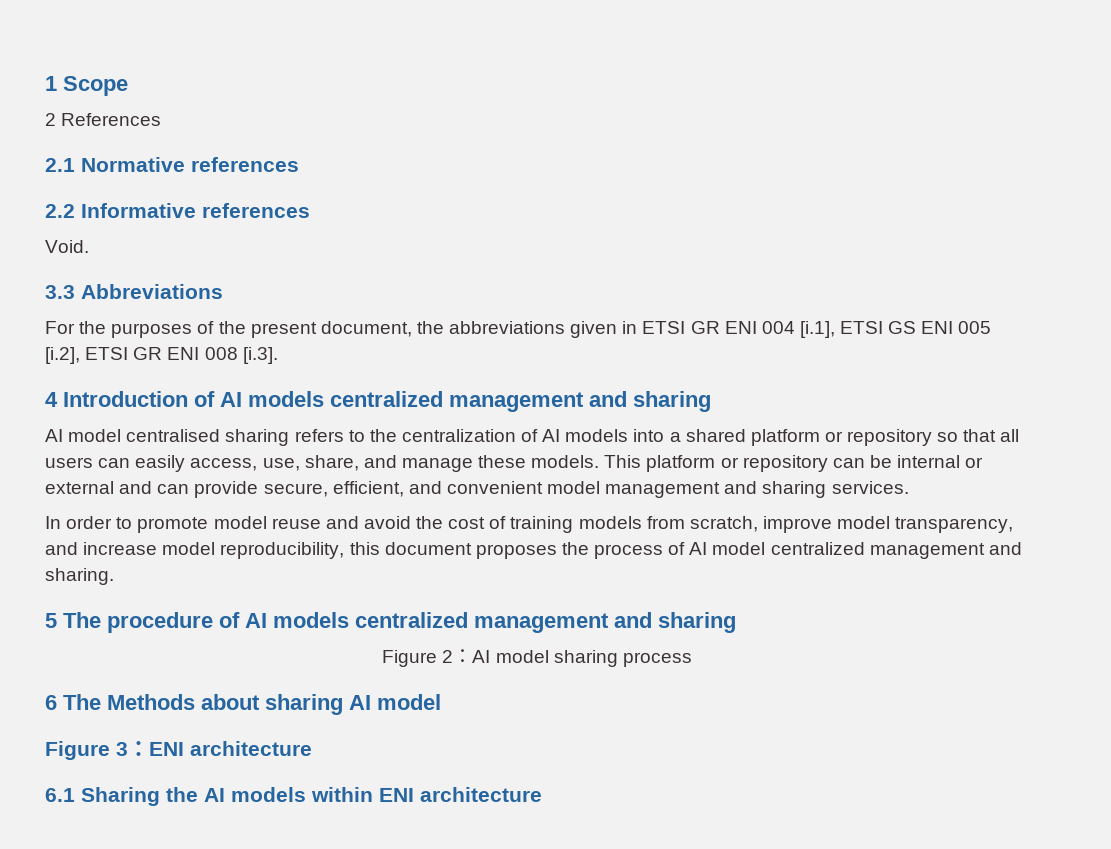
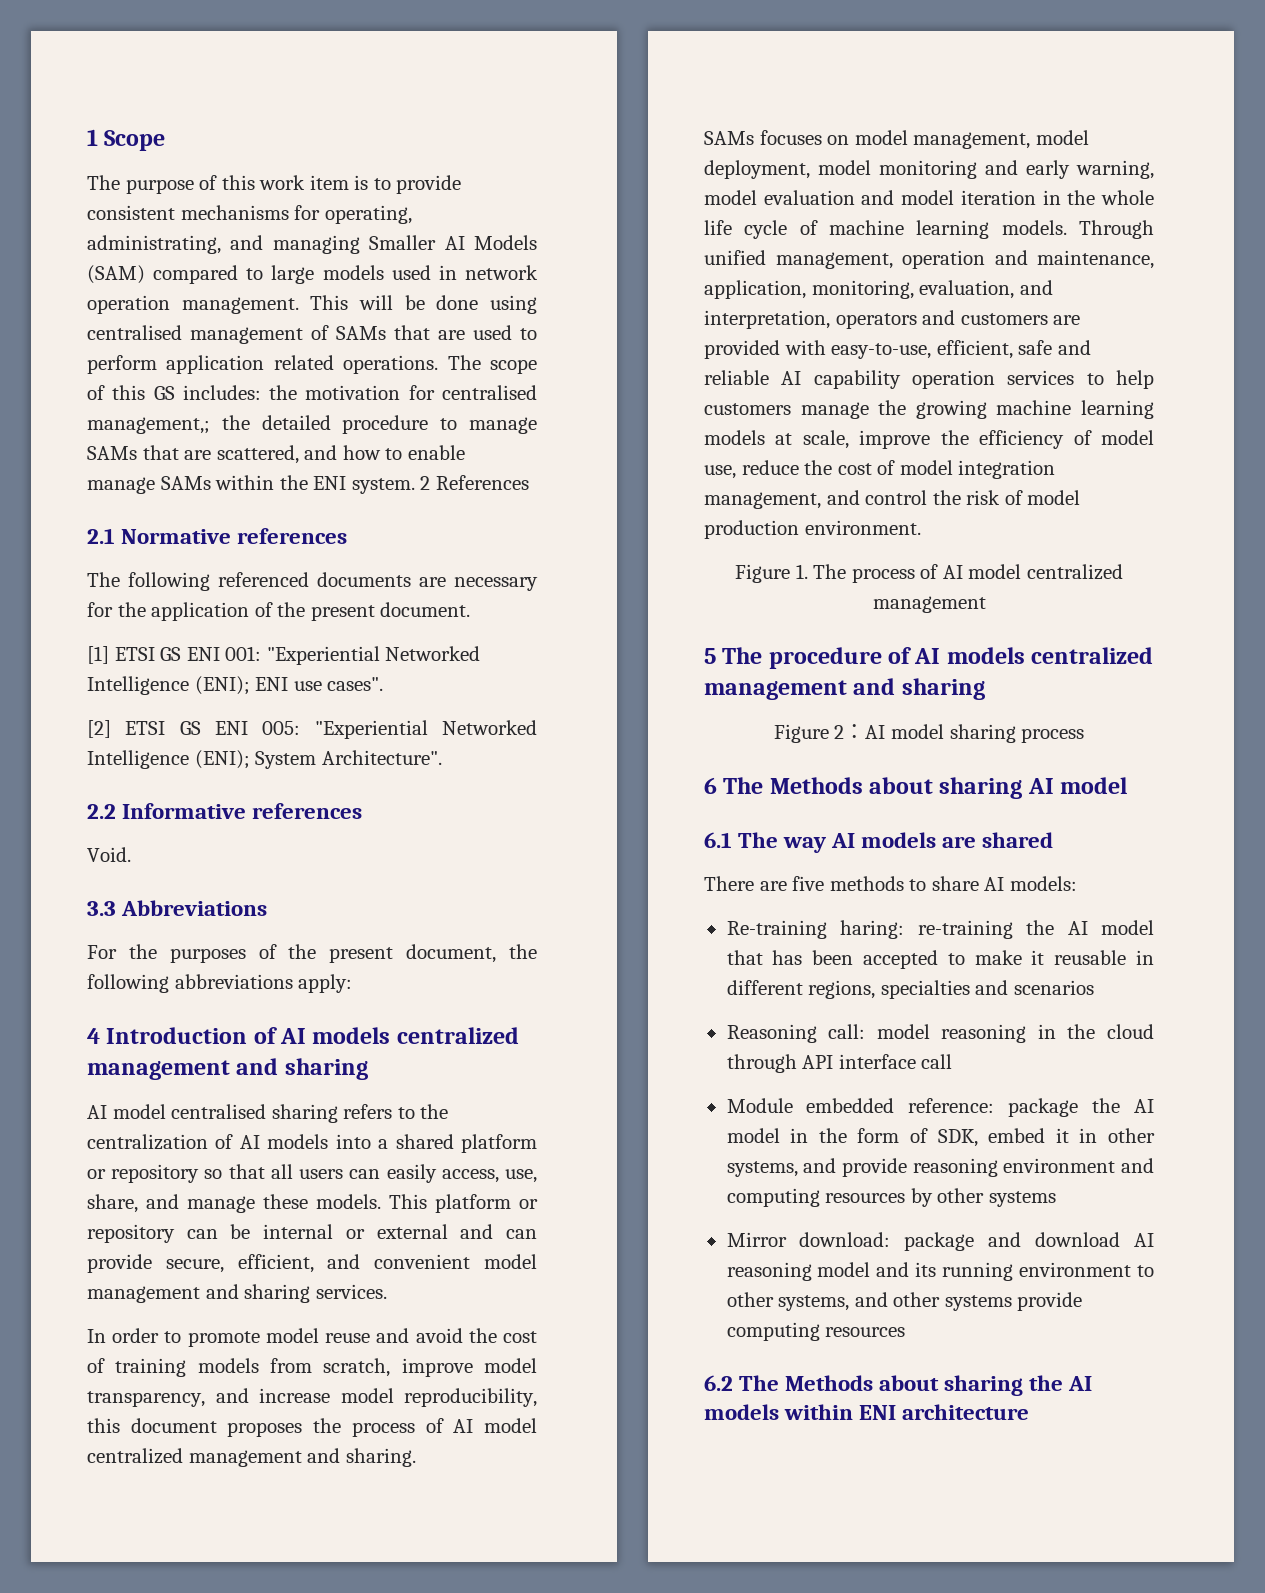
+ The purpose of this work item is to provide consistent mechanisms for operating, administrating, and managing Smaller AI Models (SAM) compared to large models used in network operation management. This will be done using centralised management of SAMs that are used to perform application related operations. The scope of this GS includes: the motivation for centralised management,; the detailed procedure to manage SAMs that are scattered, and how to enable manage SAMs within the ENI system.
+ The following referenced documents are necessary for the application of the present document.
+ [1] ETSI GS ENI 001: "Experiential Networked Intelligence (ENI); ENI use cases".
+ [2] ETSI GS ENI 005: "Experiential Networked Intelligence (ENI); System Architecture".
- For the purposes of the present document, the abbreviations given in ETSI GR ENI 004 [i.1], ETSI GS ENI 005 [i.2], ETSI GR ENI 008 [i.3].
+ For the purposes of the present document, the following abbreviations apply:
+ SAMs focuses on model management, model deployment, model monitoring and early warning, model evaluation and model iteration in the whole life cycle of machine learning models. Through unified management, operation and maintenance, application, monitoring, evaluation, and interpretation, operators and customers are provided with easy-to-use, efficient, safe and reliable AI capability operation services to help customers manage the growing machine learning models at scale, improve the efficiency of model use, reduce the cost of model integration management, and control the risk of model production environment.
+ Figure 1. The process of AI model centralized management
- Figure 3：ENI architecture
- 6.1 Sharing the AI models within ENI architecture
+ 6.1 The way AI models are shared
+ There are five methods to share AI models:
+ Re-training haring: re-training the AI model that has been accepted to make it reusable in different regions, specialties and scenarios
+ Reasoning call: model reasoning in the cloud through API interface call
+ Module embedded reference: package the AI model in the form of SDK, embed it in other systems, and provide reasoning environment and computing resources by other systems
+ Mirror download: package and download AI reasoning model and its running environment to other systems, and other systems provide computing resources
+ 6.2 The Methods about sharing the AI models within ENI architecture

